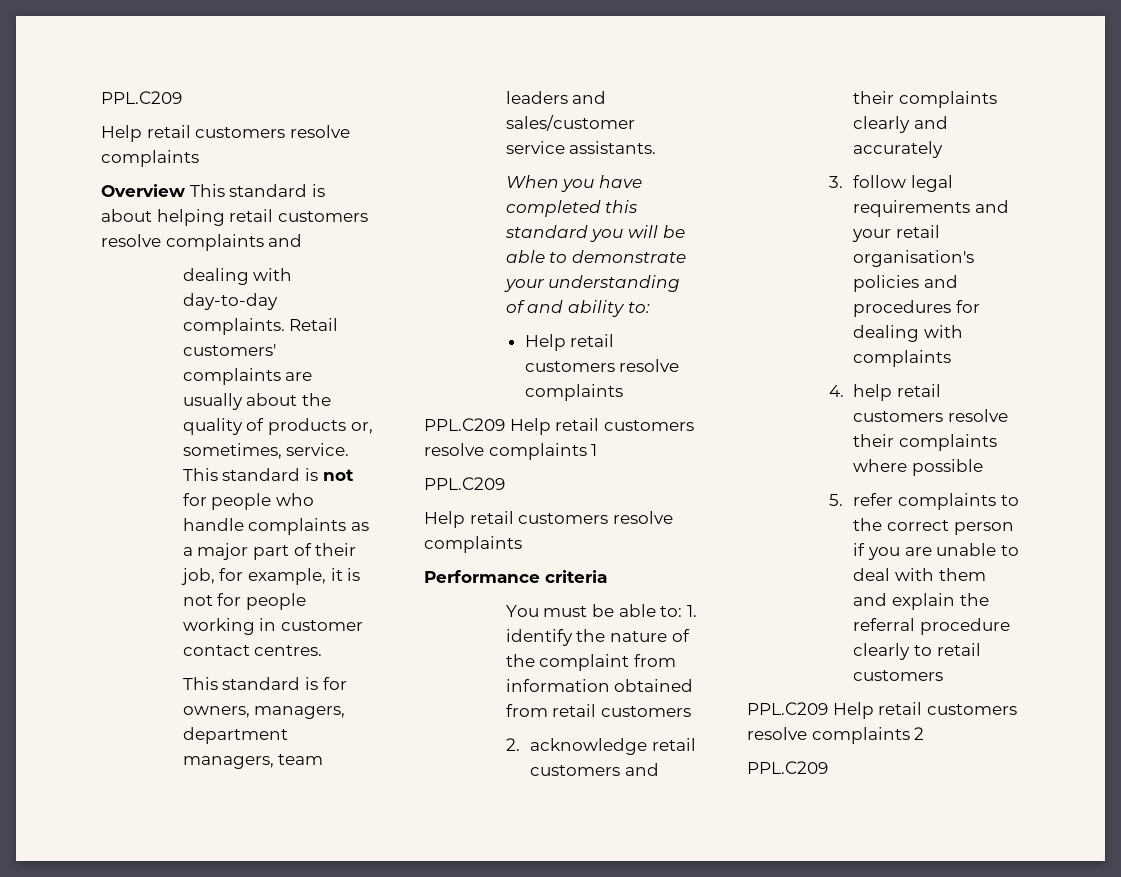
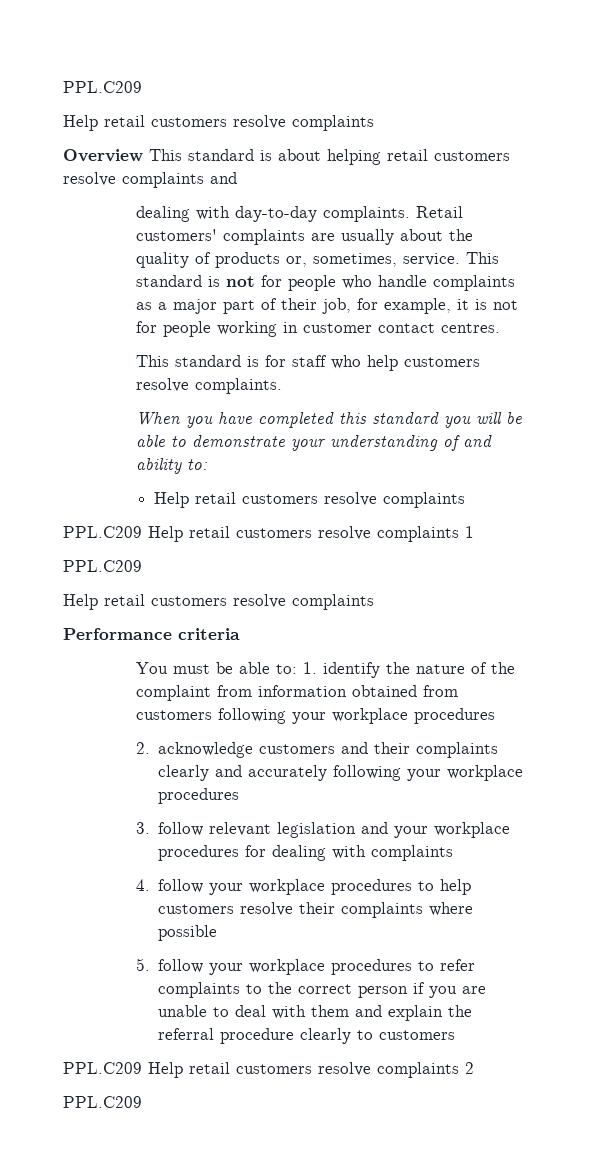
- This standard is for owners, managers, department managers, team leaders and sales/customer service assistants.
+ This standard is for staff who help customers resolve complaints.
- You must be able to: 1. identify the nature of the complaint from information obtained from retail customers
+ You must be able to: 1. identify the nature of the complaint from information obtained from customers following your workplace procedures
- 2. acknowledge retail customers and their complaints clearly and accurately
- 3. follow legal requirements and your retail organisation's policies and procedures for dealing with complaints
+ 2. acknowledge customers and their complaints clearly and accurately following your workplace procedures
+ 3. follow relevant legislation and your workplace procedures for dealing with complaints
- 4. help retail customers resolve their complaints where possible
+ 4. follow your workplace procedures to help customers resolve their complaints where possible
- 5. refer complaints to the correct person if you are unable to deal with them and explain the referral procedure clearly to retail customers
+ 5. follow your workplace procedures to refer complaints to the correct person if you are unable to deal with them and explain the referral procedure clearly to customers

